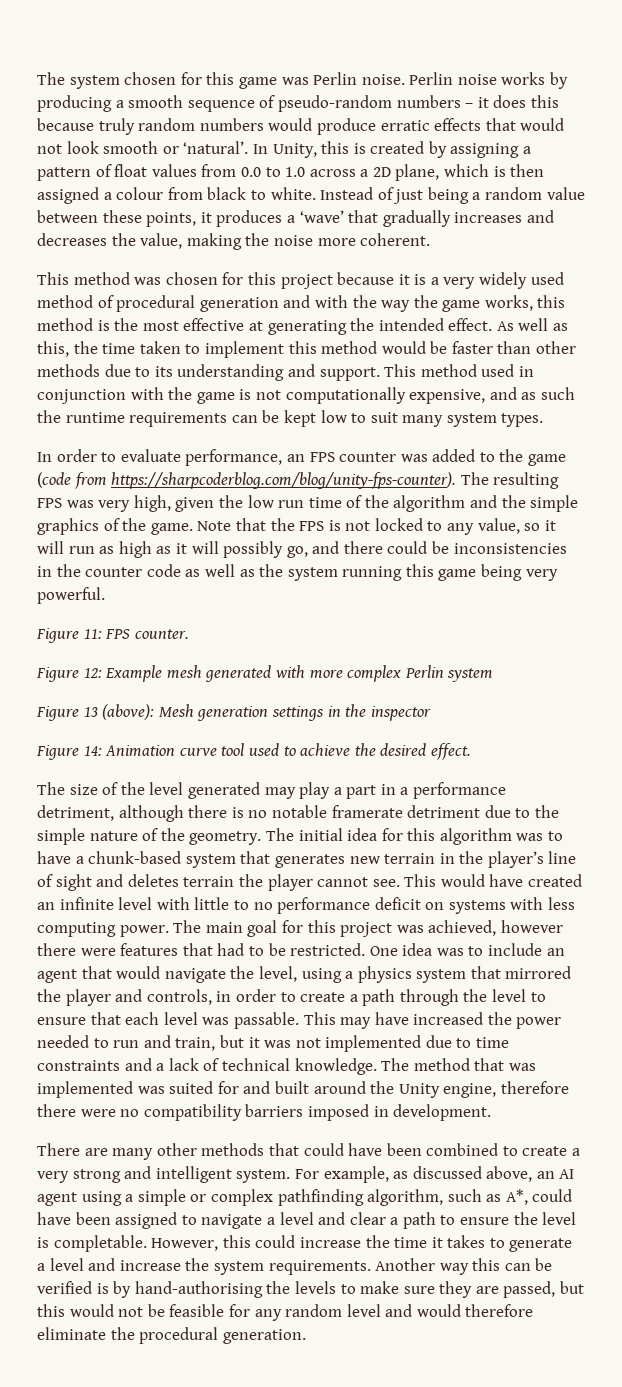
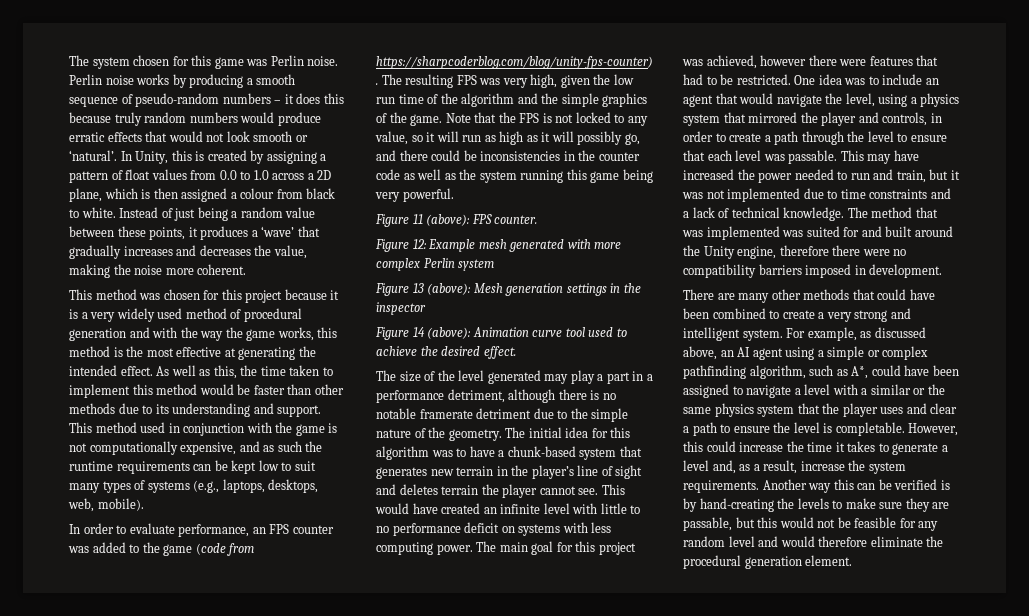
- This method used in conjunction with the game is not computationally expensive, and as such the runtime requirements can be kept low to suit many system types.
+ This method used in conjunction with the game is not computationally expensive, and as such the runtime requirements can be kept low to suit many types of systems (e.g., laptops, desktops, web, mobile).
- Figure 11: FPS counter.
+ Figure 11 (above): FPS counter.
- Figure 14: Animation curve tool used to achieve the desired effect.
+ Figure 14 (above): Animation curve tool used to achieve the desired effect.
- For example, as discussed above, an AI agent using a simple or complex pathfinding algorithm, such as A*, could have been assigned to navigate a level and clear a path to ensure the level is completable.
+ For example, as discussed above, an AI agent using a simple or complex pathfinding algorithm, such as A*, could have been assigned to navigate a level with a similar or the same physics system that the player uses and clear a path to ensure the level is completable.
- However, this could increase the time it takes to generate a level and increase the system requirements.
+ However, this could increase the time it takes to generate a level and, as a result, increase the system requirements.
- Another way this can be verified is by hand-authorising the levels to make sure they are passed, but this would not be feasible for any random level and would therefore eliminate the procedural generation.
+ Another way this can be verified is by hand-creating the levels to make sure they are passable, but this would not be feasible for any random level and would therefore eliminate the procedural generation element.

